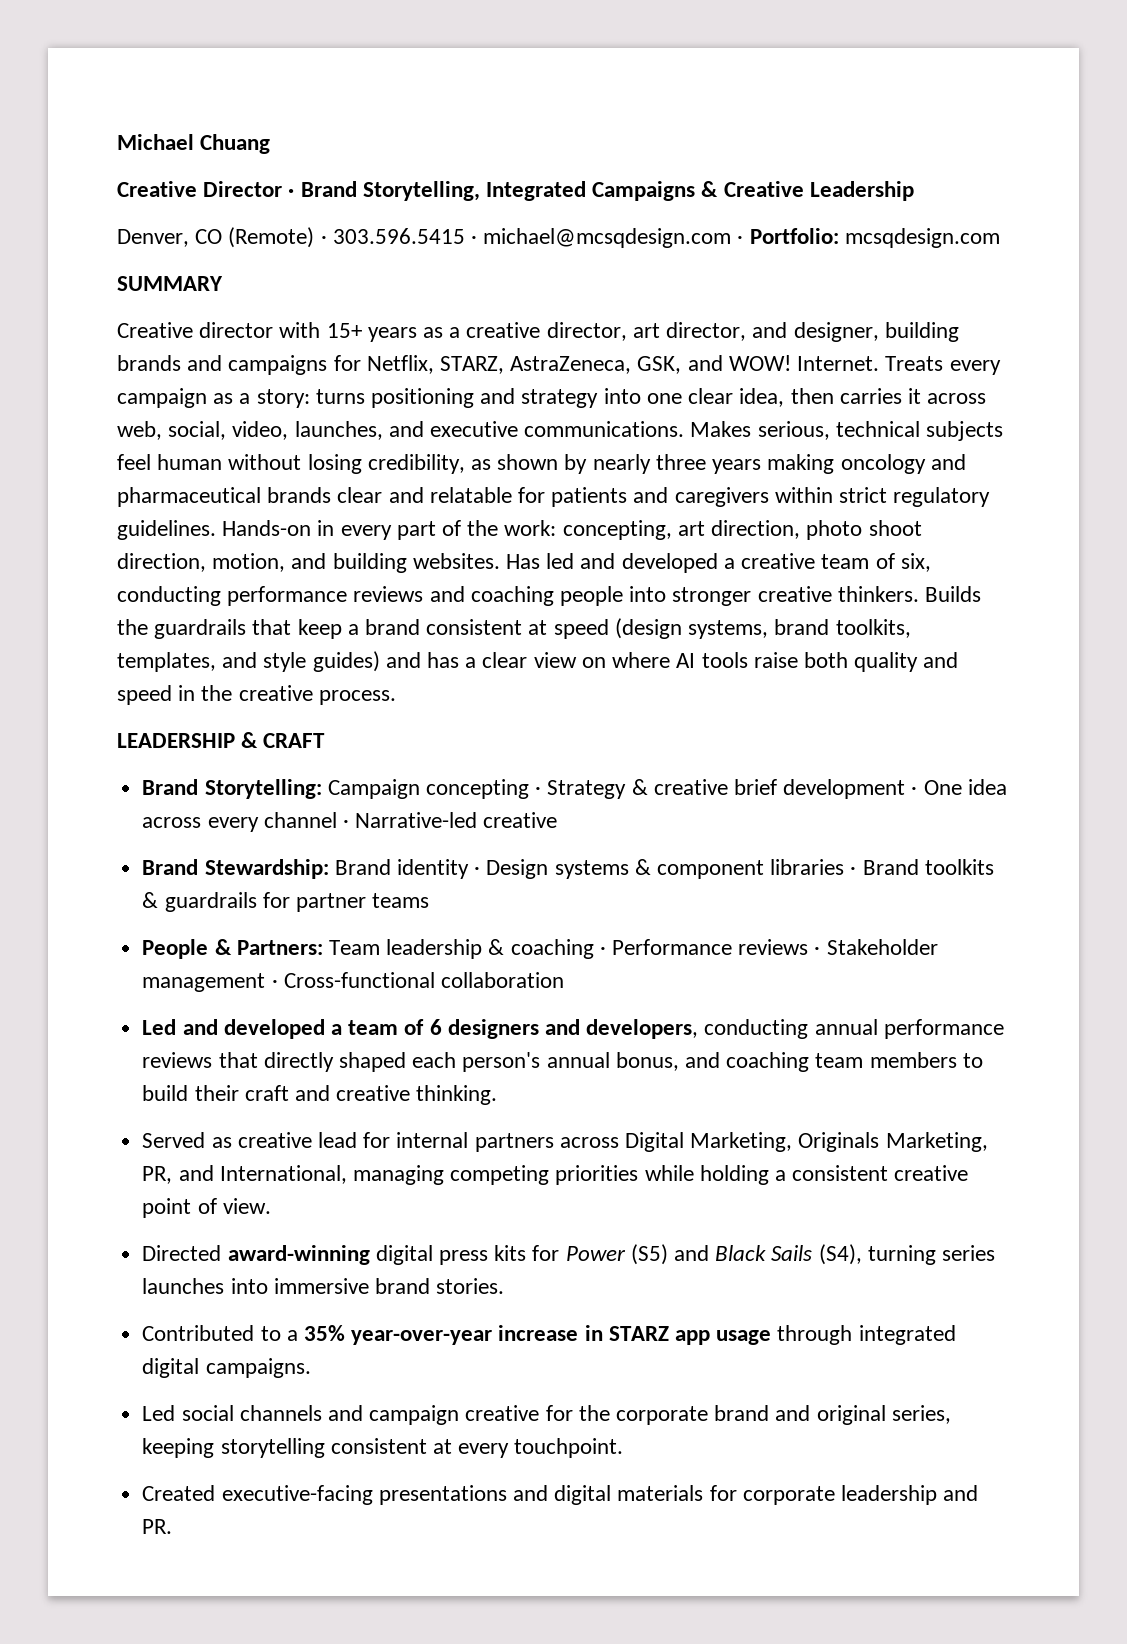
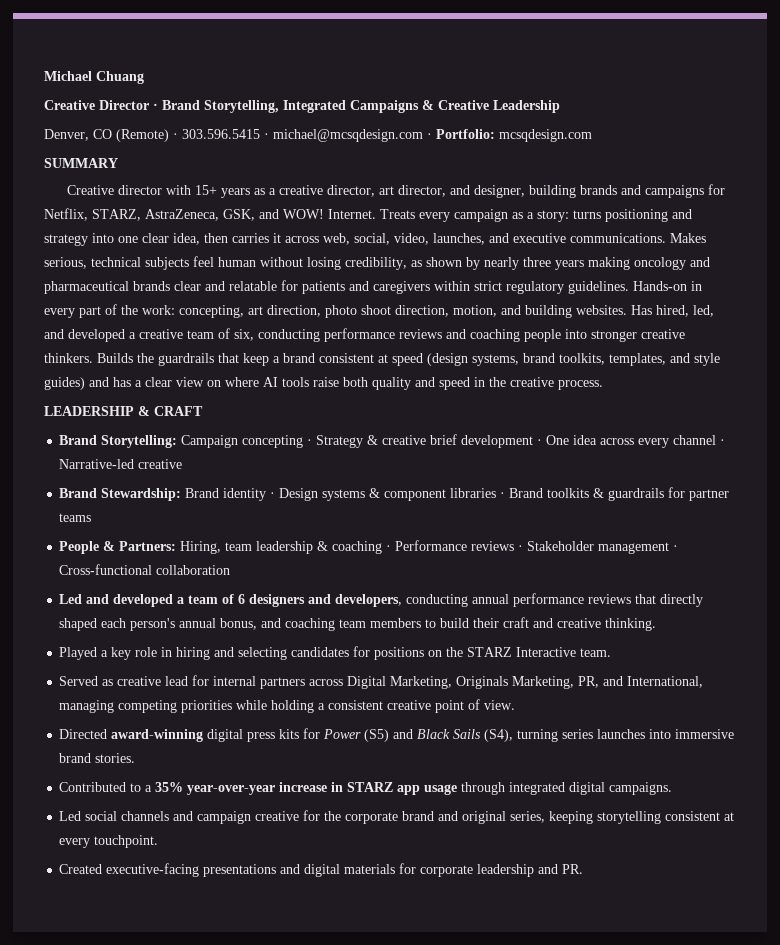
- Has led and developed a creative team of six, conducting performance reviews and coaching people into stronger creative thinkers.
+ Has hired, led, and developed a creative team of six, conducting performance reviews and coaching people into stronger creative thinkers.
- People & Partners: Team leadership & coaching · Performance reviews · Stakeholder management · Cross-functional collaboration
+ People & Partners: Hiring, team leadership & coaching · Performance reviews · Stakeholder management · Cross-functional collaboration
+ Played a key role in hiring and selecting candidates for positions on the STARZ Interactive team.

